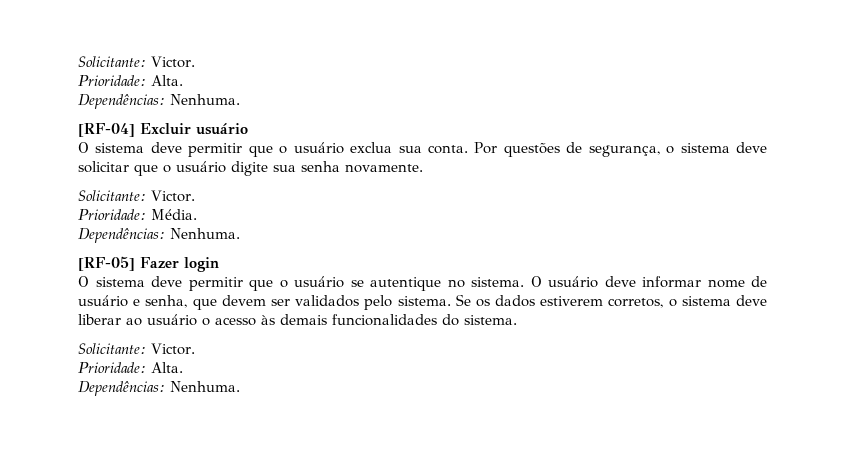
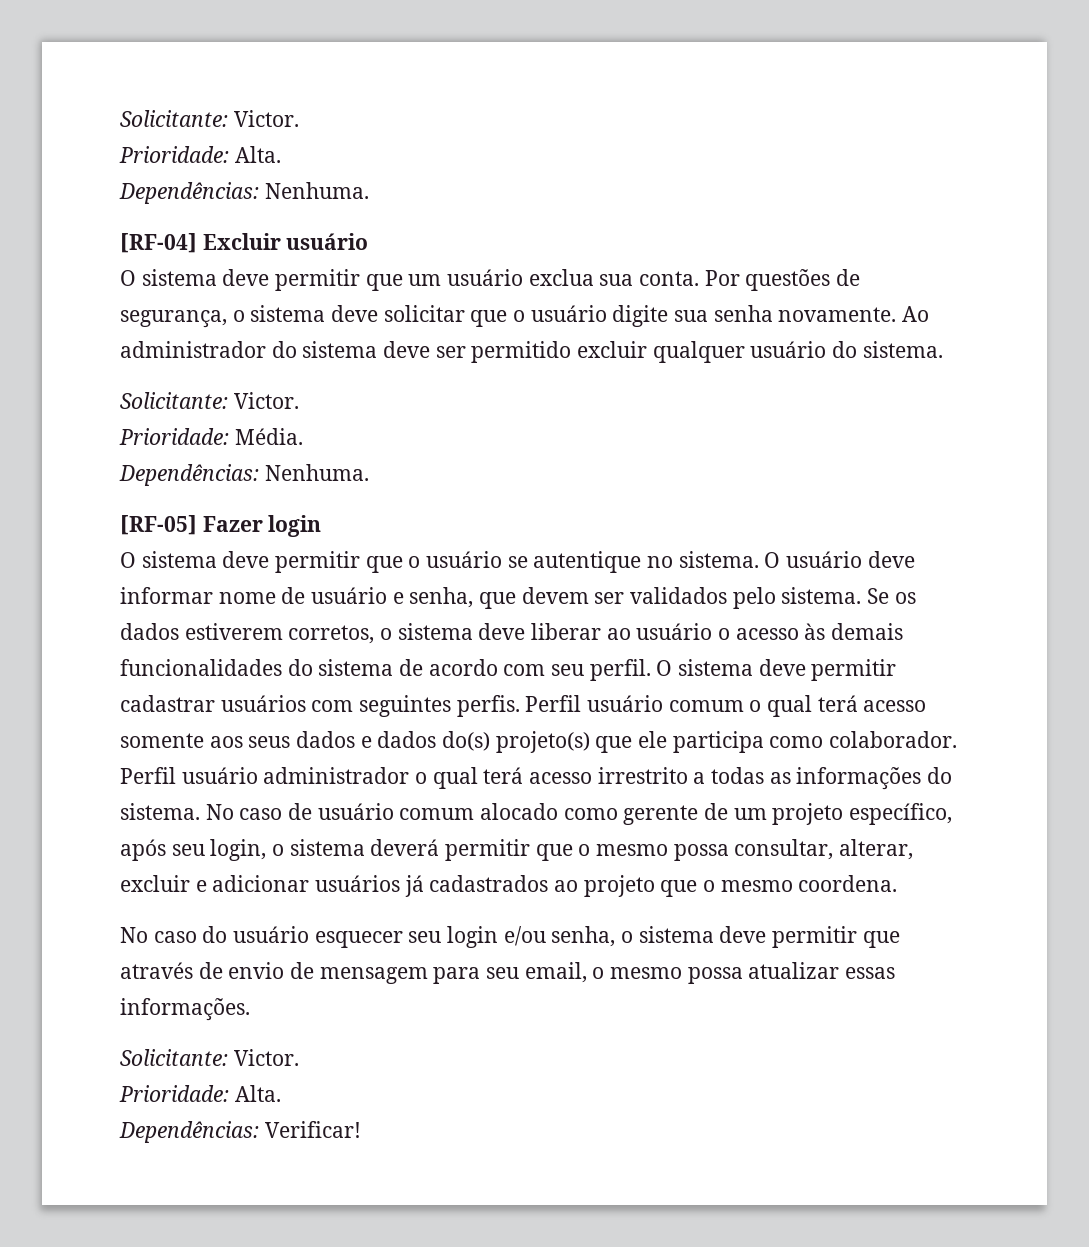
- O sistema deve permitir que o usuário exclua sua conta.
+ O sistema deve permitir que um usuário exclua sua conta.
+ Ao administrador do sistema deve ser permitido excluir qualquer usuário do sistema.
- Se os dados estiverem corretos, o sistema deve liberar ao usuário o acesso às demais funcionalidades do sistema.
+ Se os dados estiverem corretos, o sistema deve liberar ao usuário o acesso às demais funcionalidades do sistema de acordo com seu perfil. O sistema deve permitir cadastrar usuários com seguintes perfis. Perfil usuário comum o qual terá acesso somente aos seus dados e dados do(s) projeto(s) que ele participa como colaborador. Perfil usuário administrador o qual terá acesso irrestrito a todas as informações do sistema. No caso de usuário comum alocado como gerente de um projeto específico, após seu login, o sistema deverá permitir que o mesmo possa consultar, alterar, excluir e adicionar usuários já cadastrados ao projeto que o mesmo coordena.
+ No caso do usuário esquecer seu login e/ou senha, o sistema deve permitir que através de envio de mensagem para seu email, o mesmo possa atualizar essas informações.
  Solicitante: Victor.
  Prioridade: Alta.
- Dependências: Nenhuma.
+ Dependências: Verificar!

